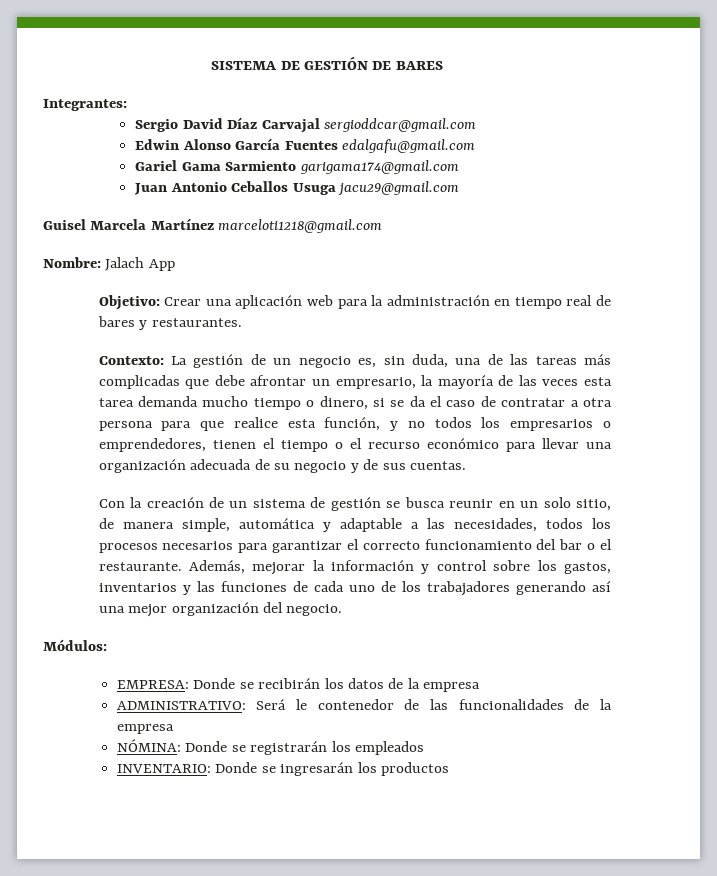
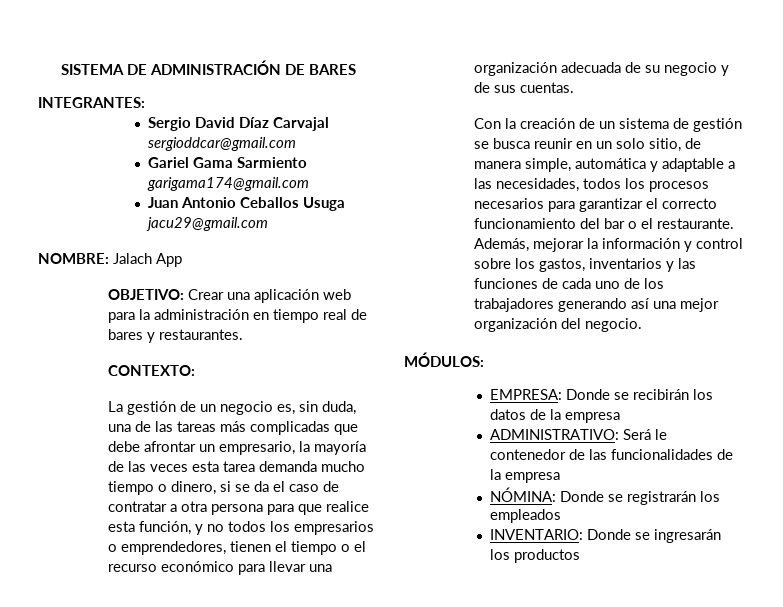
- SISTEMA DE GESTIÓN DE BARES
+ SISTEMA DE ADMINISTRACIÓN DE BARES
- Integrantes:
+ INTEGRANTES:
- Edwin Alonso García Fuentes edalgafu@gmail.com
- Guisel Marcela Martínez marceloti1218@gmail.com
- Nombre: Jalach App
+ NOMBRE: Jalach App
- Objetivo: Crear una aplicación web para la administración en tiempo real de bares y restaurantes.
+ OBJETIVO: Crear una aplicación web para la administración en tiempo real de bares y restaurantes.
- Contexto: La gestión de un negocio es, sin duda, una de las tareas más complicadas que debe afrontar un empresario, la mayoría de las veces esta tarea demanda mucho tiempo o dinero, si se da el caso de contratar a otra persona para que realice esta función, y no todos los empresarios o emprendedores, tienen el tiempo o el recurso económico para llevar una organización adecuada de su negocio y de sus cuentas.
+ CONTEXTO:
+ La gestión de un negocio es, sin duda, una de las tareas más complicadas que debe afrontar un empresario, la mayoría de las veces esta tarea demanda mucho tiempo o dinero, si se da el caso de contratar a otra persona para que realice esta función, y no todos los empresarios o emprendedores, tienen el tiempo o el recurso económico para llevar una organización adecuada de su negocio y de sus cuentas.
- Módulos:
+ MÓDULOS:

